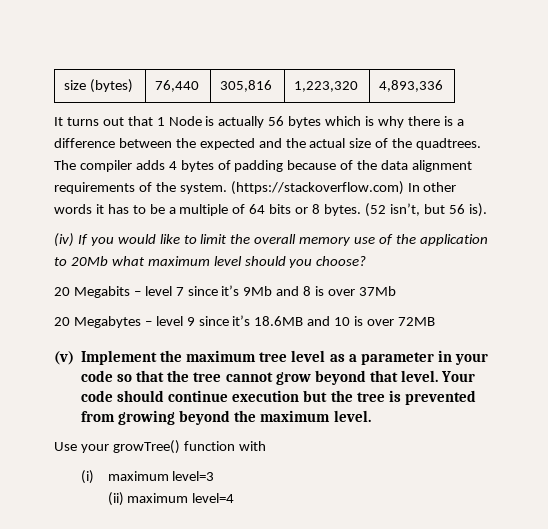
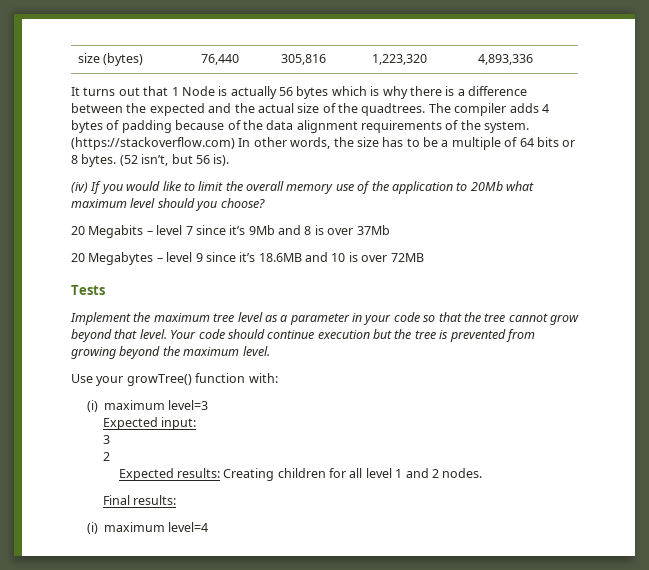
- (https://stackoverflow.com) In other words it has to be a multiple of 64 bits or 8 bytes.
+ (https://stackoverflow.com) In other words, the size has to be a multiple of 64 bits or 8 bytes.
- (v) Implement the maximum tree level as a parameter in your code so that the tree cannot grow beyond that level.
+ Tests
+ Implement the maximum tree level as a parameter in your code so that the tree cannot grow beyond that level.
- Use your growTree() function with
+ Use your growTree() function with:
- (ii) maximum level=4
+ Expected input:
+ 3
+ 2
+ Expected results: Creating children for all level 1 and 2 nodes.
+ Final results:
+ (i) maximum level=4

